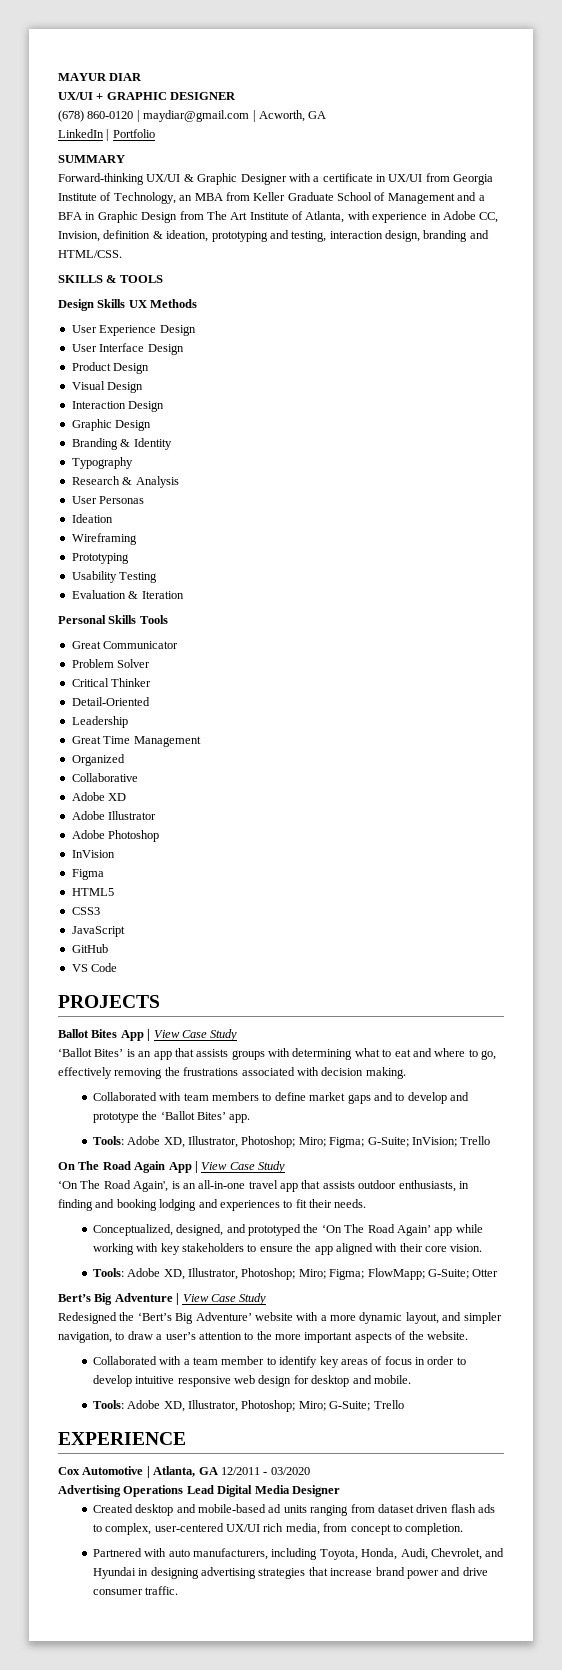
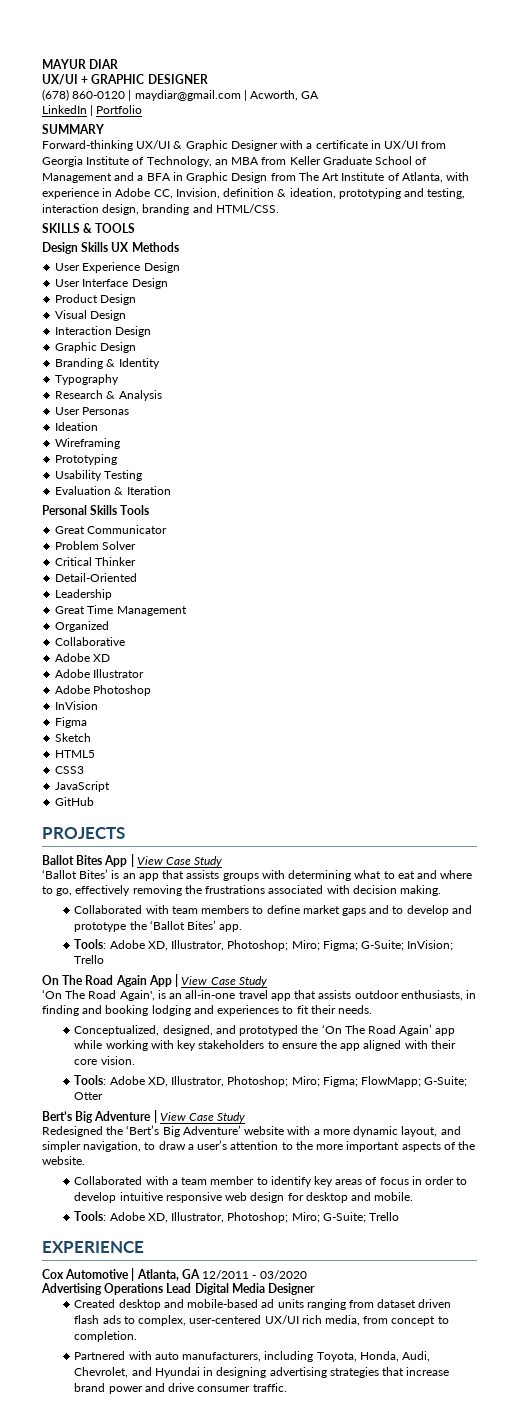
+ Sketch
- VS Code

